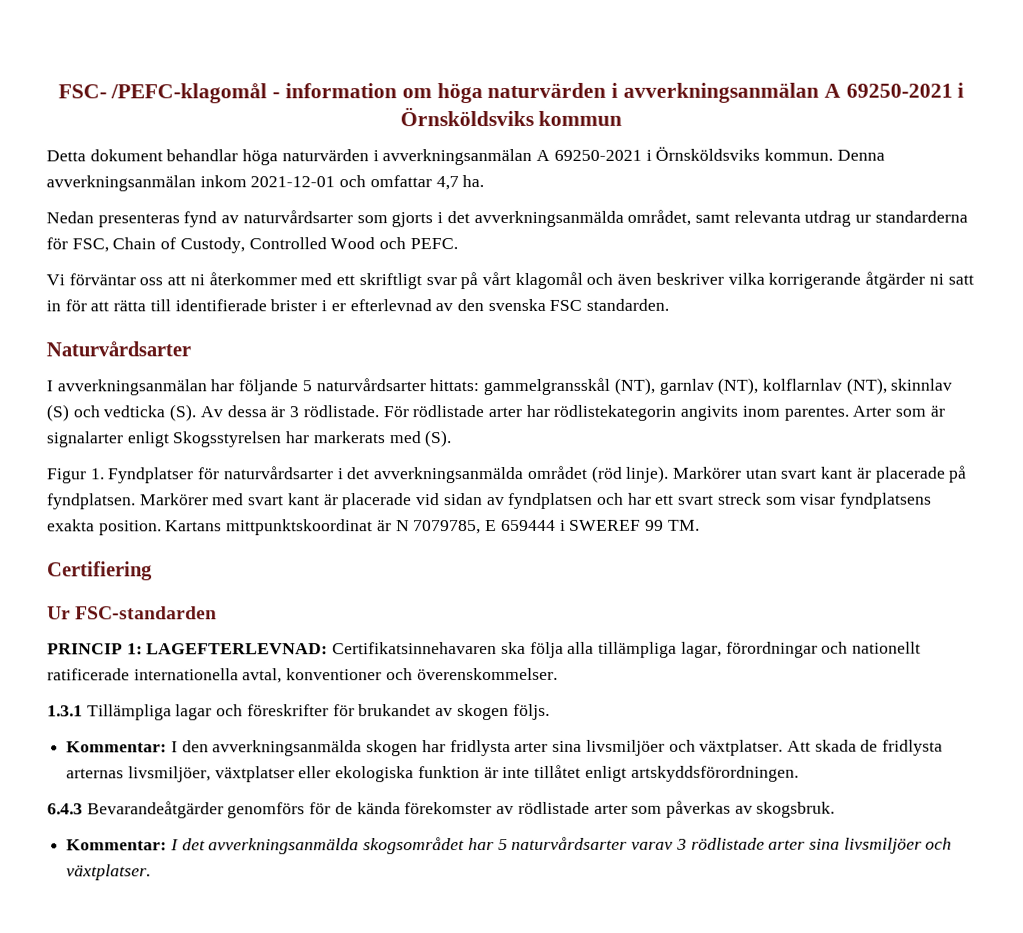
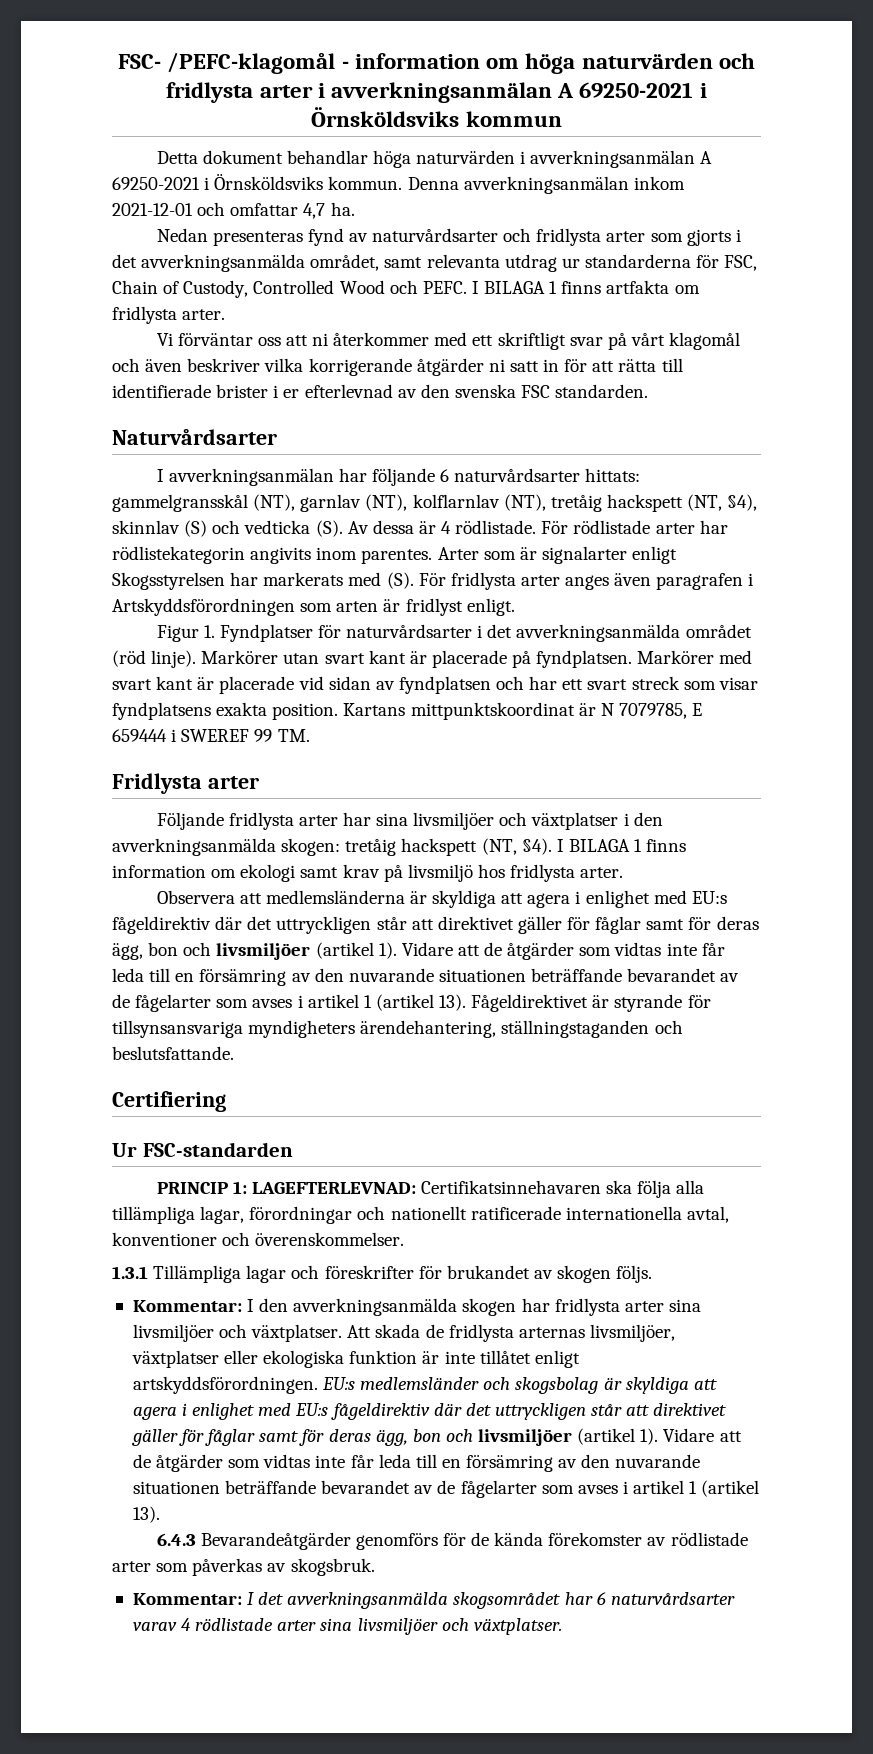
- FSC- /PEFC-klagomål - information om höga naturvärden i avverkningsanmälan A 69250-2021 i Örnsköldsviks kommun
+ FSC- /PEFC-klagomål - information om höga naturvärden och fridlysta arter i avverkningsanmälan A 69250-2021 i Örnsköldsviks kommun
- Nedan presenteras fynd av naturvårdsarter som gjorts i det avverkningsanmälda området, samt relevanta utdrag ur standarderna för FSC, Chain of Custody, Controlled Wood och PEFC.
+ Nedan presenteras fynd av naturvårdsarter och fridlysta arter som gjorts i det avverkningsanmälda området, samt relevanta utdrag ur standarderna för FSC, Chain of Custody, Controlled Wood och PEFC. I BILAGA 1 finns artfakta om fridlysta arter.
- I avverkningsanmälan har följande 5 naturvårdsarter hittats: gammelgransskål (NT), garnlav (NT), kolflarnlav (NT), skinnlav (S) och vedticka (S). Av dessa är 3 rödlistade.
+ I avverkningsanmälan har följande 6 naturvårdsarter hittats: gammelgransskål (NT), garnlav (NT), kolflarnlav (NT), tretåig hackspett (NT, §4), skinnlav (S) och vedticka (S). Av dessa är 4 rödlistade.
- Arter som är signalarter enligt Skogsstyrelsen har markerats med (S).
+ Arter som är signalarter enligt Skogsstyrelsen har markerats med (S). För fridlysta arter anges även paragrafen i Artskyddsförordningen som arten är fridlyst enligt.
+ Fridlysta arter
+ Följande fridlysta arter har sina livsmiljöer och växtplatser i den avverkningsanmälda skogen: tretåig hackspett (NT, §4). I BILAGA 1 finns information om ekologi samt krav på livsmiljö hos fridlysta arter.
+ Observera att medlemsländerna är skyldiga att agera i enlighet med EU:s fågeldirektiv där det uttryckligen står att direktivet gäller för fåglar samt för deras ägg, bon och livsmiljöer (artikel 1). Vidare att de åtgärder som vidtas inte får leda till en försämring av den nuvarande situationen beträffande bevarandet av de fågelarter som avses i artikel 1 (artikel 13). Fågeldirektivet är styrande för tillsynsansvariga myndigheters ärendehantering, ställningstaganden och beslutsfattande.
+ EU:s medlemsländer och skogsbolag är skyldiga att agera i enlighet med EU:s fågeldirektiv där det uttryckligen står att direktivet gäller för fåglar samt för deras ägg, bon och livsmiljöer (artikel 1). Vidare att de åtgärder som vidtas inte får leda till en försämring av den nuvarande situationen beträffande bevarandet av de fågelarter som avses i artikel 1 (artikel 13).
- Kommentar: I det avverkningsanmälda skogsområdet har 5 naturvårdsarter varav 3 rödlistade arter sina livsmiljöer och växtplatser.
+ Kommentar: I det avverkningsanmälda skogsområdet har 6 naturvårdsarter varav 4 rödlistade arter sina livsmiljöer och växtplatser.

